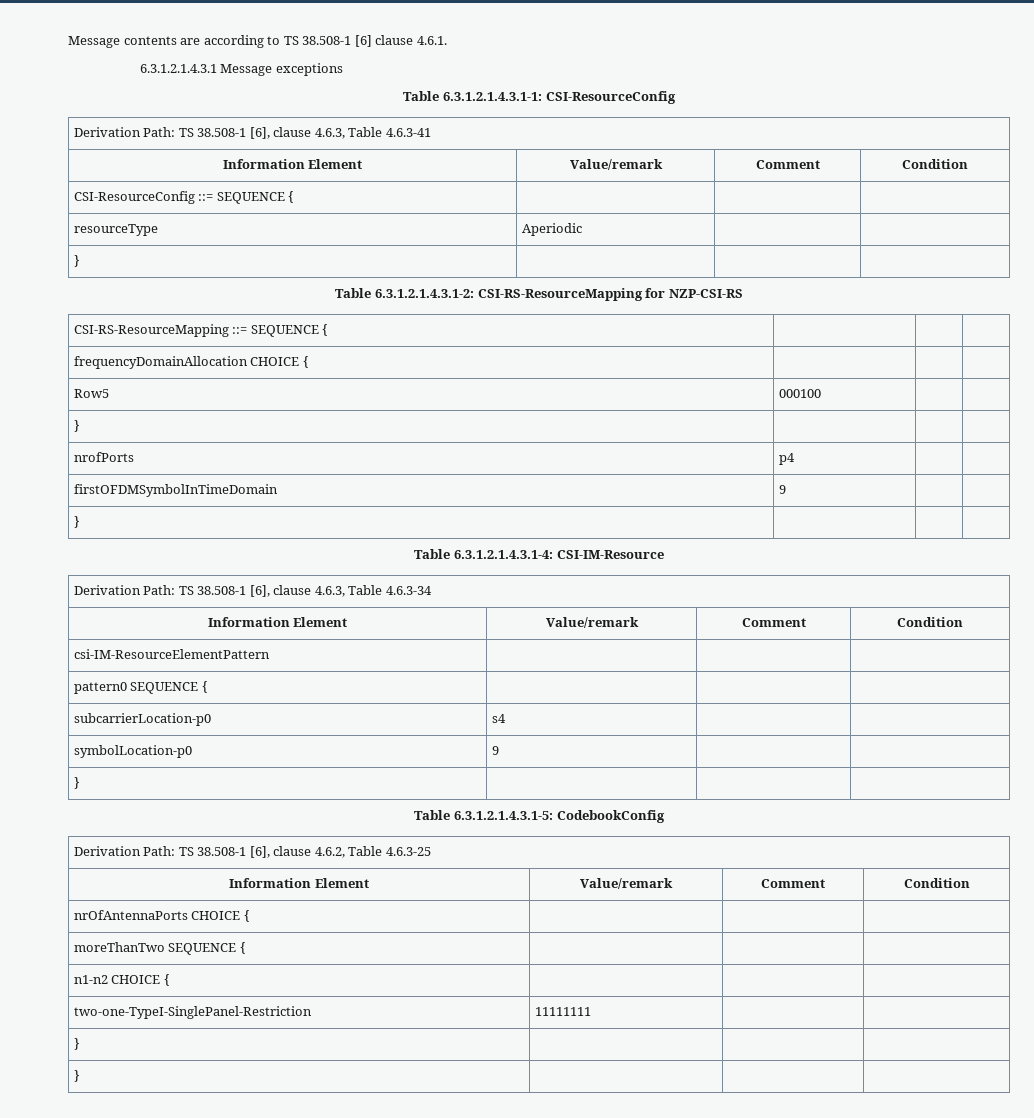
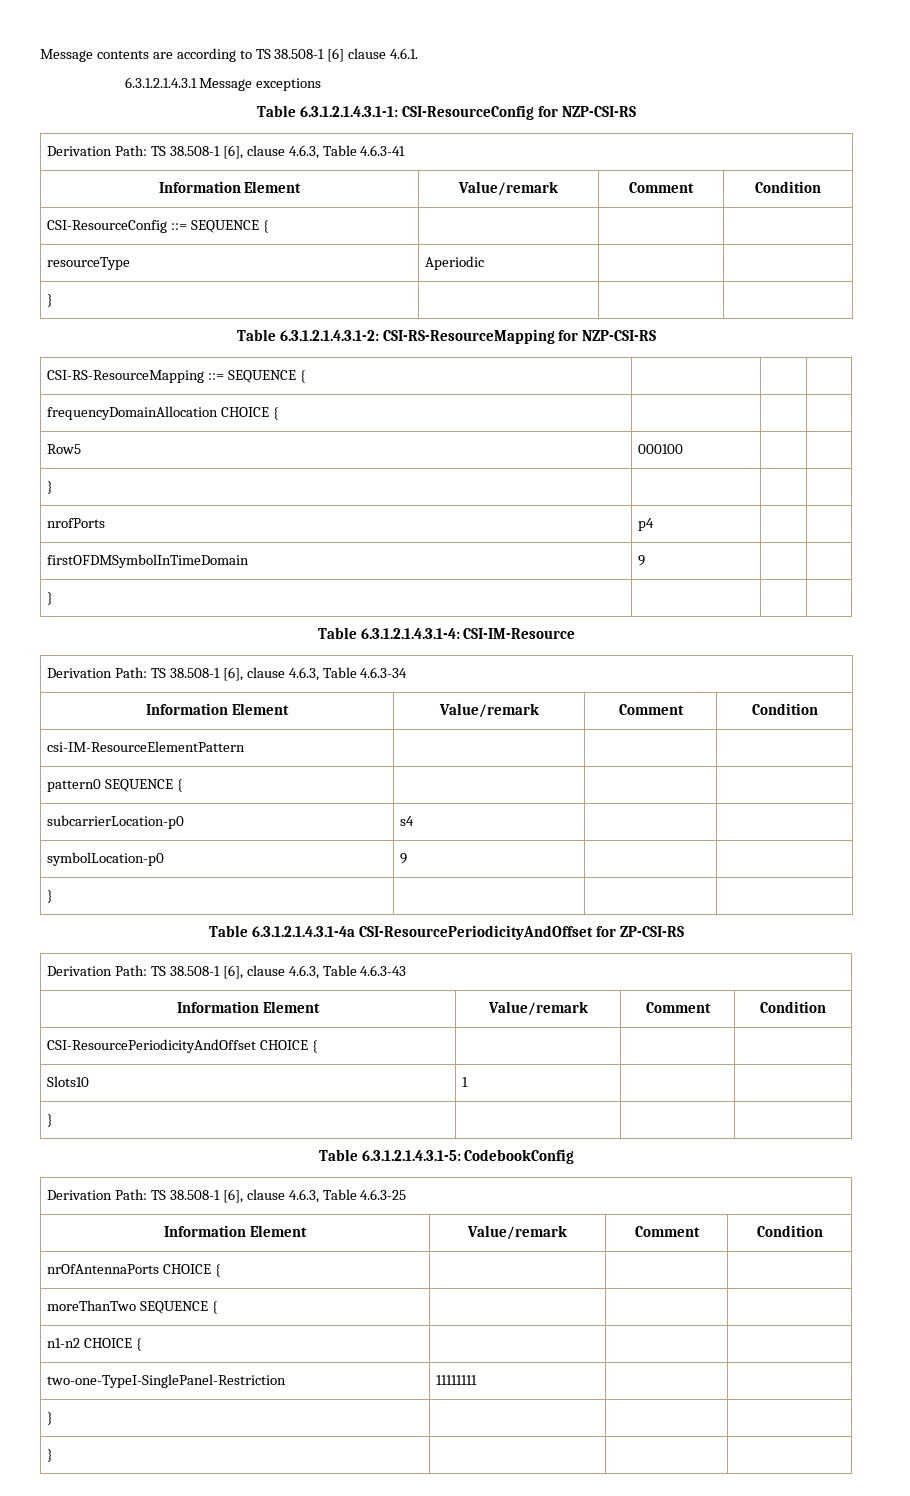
- Table 6.3.1.2.1.4.3.1-1: CSI-ResourceConfig
+ Table 6.3.1.2.1.4.3.1-1: CSI-ResourceConfig for NZP-CSI-RS
+ Table 6.3.1.2.1.4.3.1-4a CSI-ResourcePeriodicityAndOffset for ZP-CSI-RS
+ Derivation Path: TS 38.508-1 [6], clause 4.6.3, Table 4.6.3-43
+ Information Element | Value/remark | Comment | Condition
+ CSI-ResourcePeriodicityAndOffset CHOICE { | | |
+ Slots10 | 1 | |
+ } | | |
- Derivation Path: TS 38.508-1 [6], clause 4.6.2, Table 4.6.3-25
+ Derivation Path: TS 38.508-1 [6], clause 4.6.3, Table 4.6.3-25

